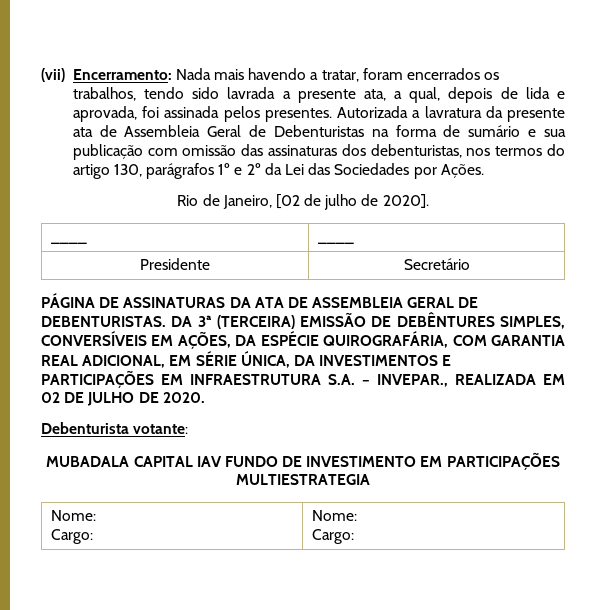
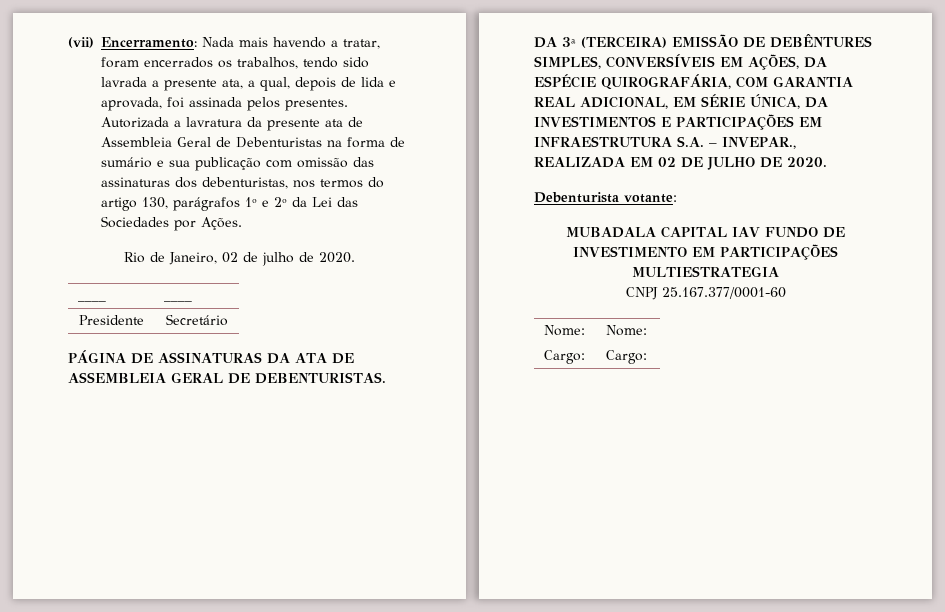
- Rio de Janeiro, [02 de julho de 2020].
+ Rio de Janeiro, 02 de julho de 2020.
+ CNPJ 25.167.377/0001-60

